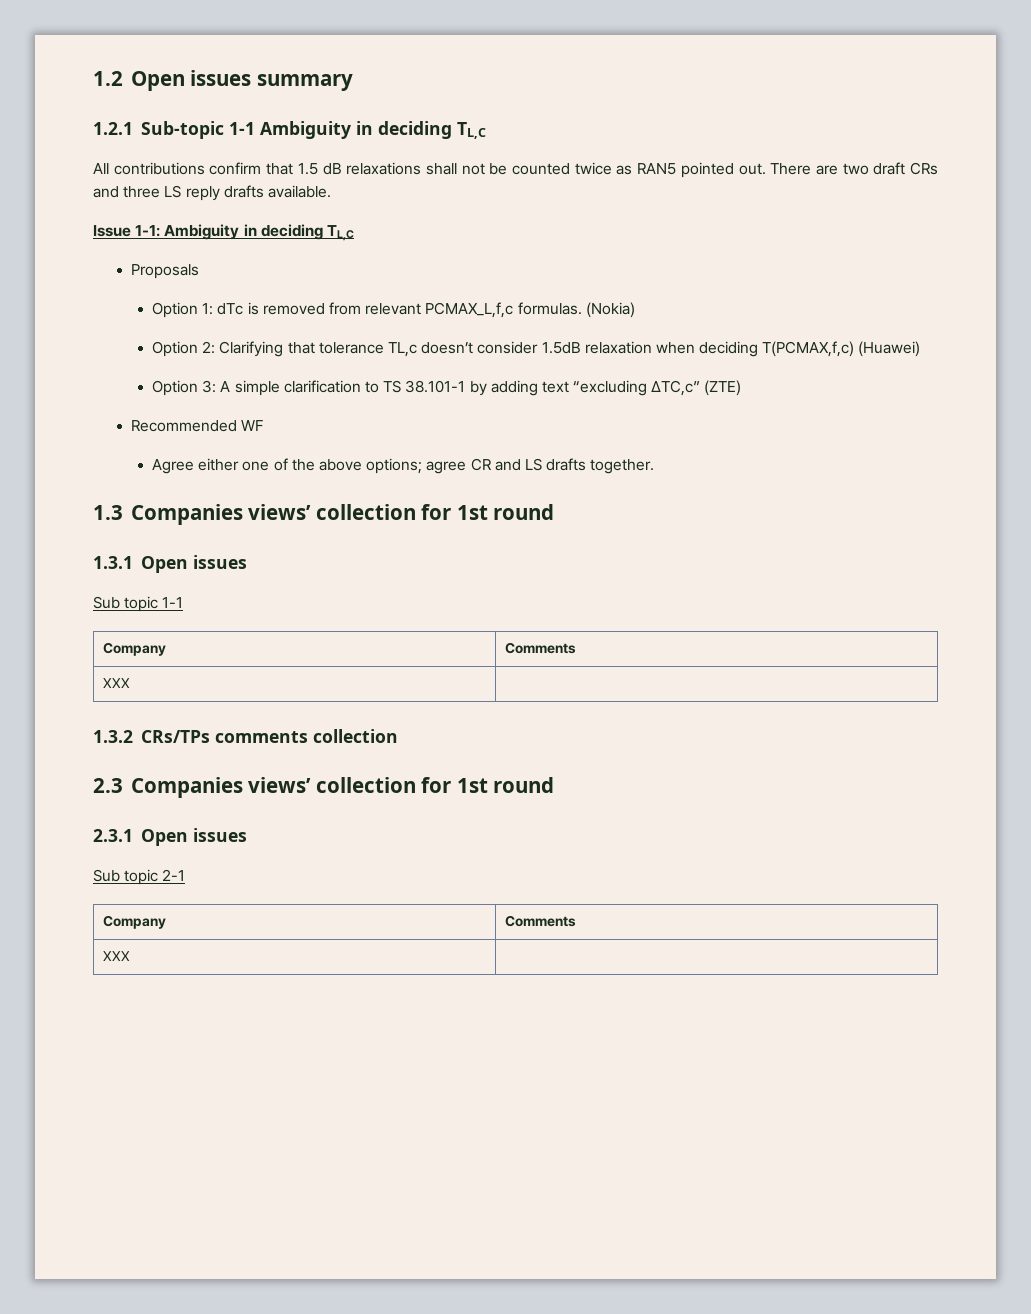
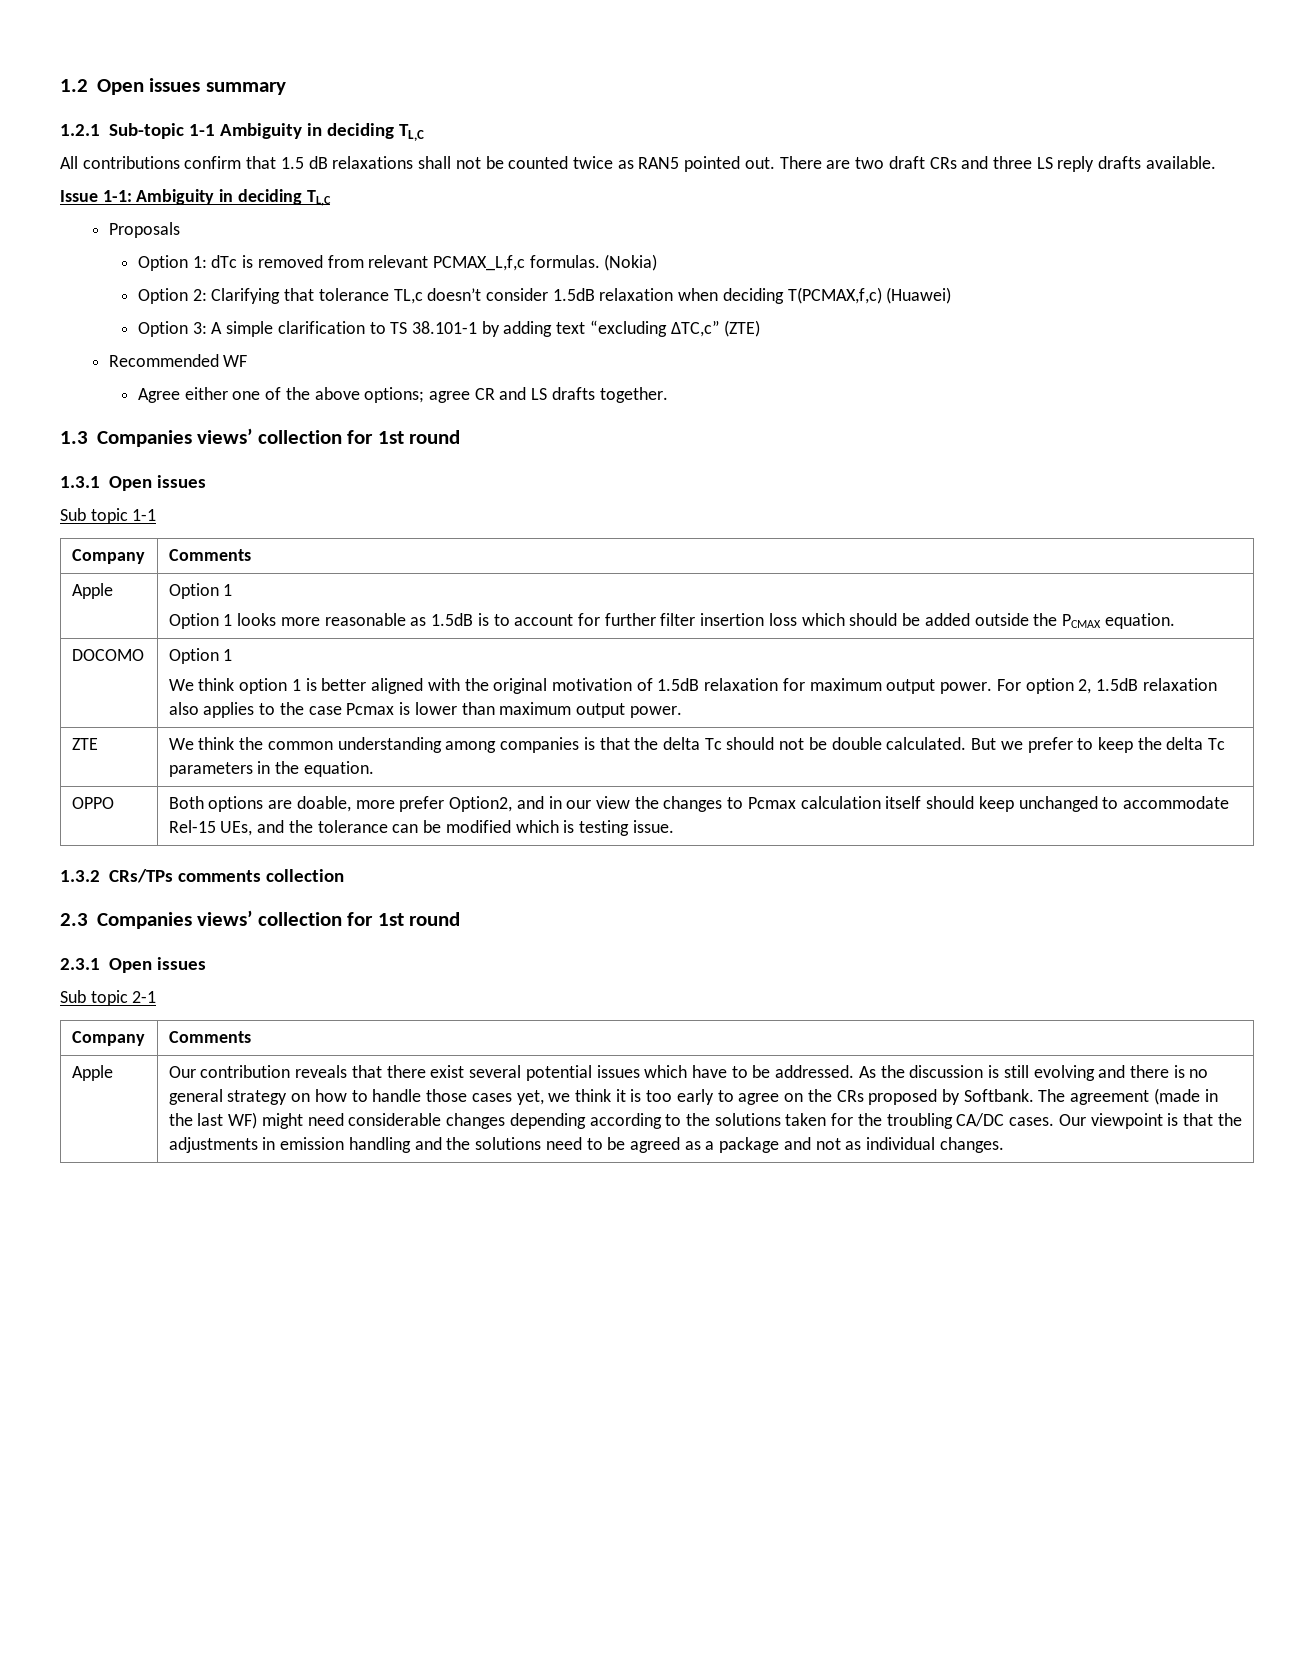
  Sub topic 1-1
  Company | Comments
- XXX |
+ Apple | Option 1
+ Option 1 looks more reasonable as 1.5dB is to account for further filter insertion loss which should be added outside the PCMAX equation.
+ DOCOMO | Option 1
+ We think option 1 is better aligned with the original motivation of 1.5dB relaxation for maximum output power. For option 2, 1.5dB relaxation also applies to the case Pcmax is lower than maximum output power.
+ ZTE | We think the common understanding among companies is that the delta Tc should not be double calculated. But we prefer to keep the delta Tc parameters in the equation.
+ OPPO | Both options are doable, more prefer Option2, and in our view the changes to Pcmax calculation itself should keep unchanged to accommodate Rel-15 UEs, and the tolerance can be modified which is testing issue.
  Sub topic 2-1
  Company | Comments
- XXX
+ Apple | Our contribution reveals that there exist several potential issues which have to be addressed. As the discussion is still evolving and there is no general strategy on how to handle those cases yet, we think it is too early to agree on the CRs proposed by Softbank. The agreement (made in the last WF) might need considerable changes depending according to the solutions taken for the troubling CA/DC cases. Our viewpoint is that the adjustments in emission handling and the solutions need to be agreed as a package and not as individual changes.

